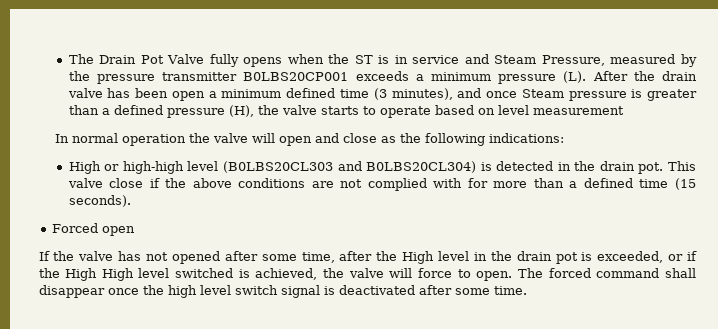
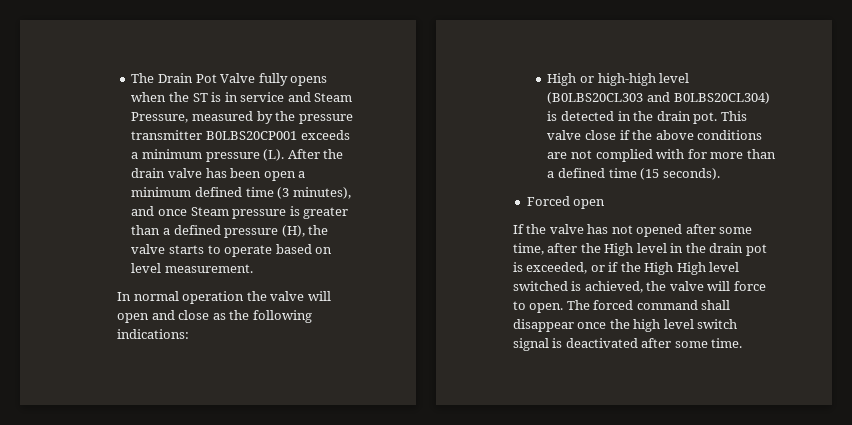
- The Drain Pot Valve fully opens when the ST is in service and Steam Pressure, measured by the pressure transmitter B0LBS20CP001 exceeds a minimum pressure (L). After the drain valve has been open a minimum defined time (3 minutes), and once Steam pressure is greater than a defined pressure (H), the valve starts to operate based on level measurement
+ The Drain Pot Valve fully opens when the ST is in service and Steam Pressure, measured by the pressure transmitter B0LBS20CP001 exceeds a minimum pressure (L). After the drain valve has been open a minimum defined time (3 minutes), and once Steam pressure is greater than a defined pressure (H), the valve starts to operate based on level measurement.

